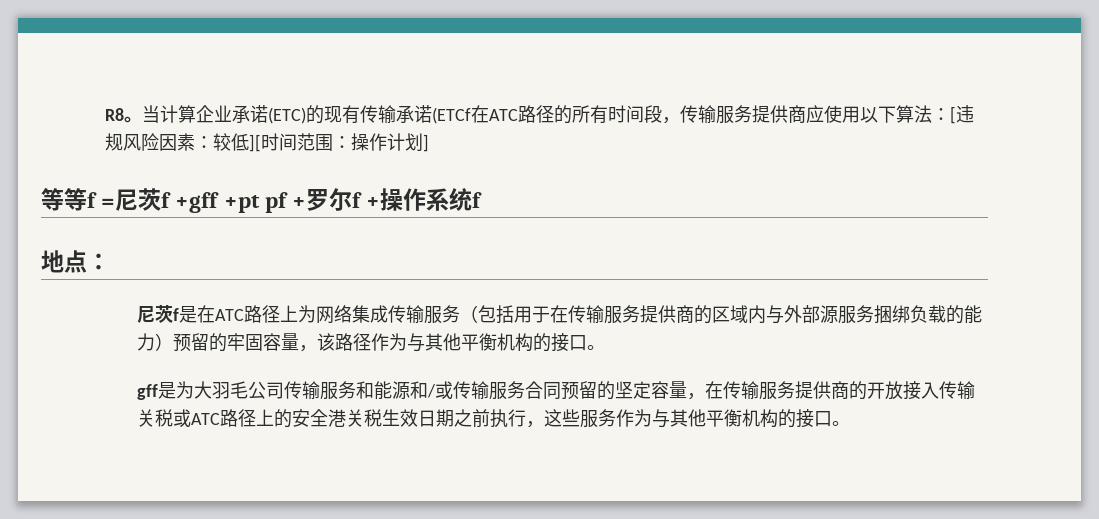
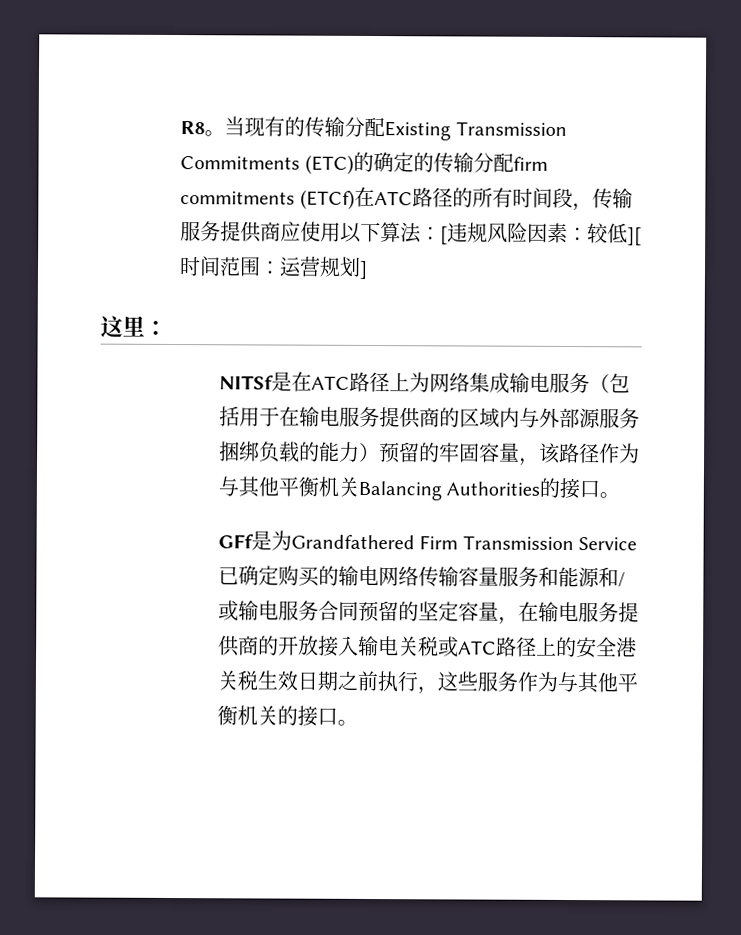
- 当计算企业承诺(ETC)的现有传输承诺(ETCf在ATC路径的所有时间段，传输服务提供商应使用以下算法：[违规风险因素：较低][时间范围：操作计划]
+ 当现有的传输分配Existing Transmission Commitments (ETC)的确定的传输分配firm commitments (ETCf)在ATC路径的所有时间段，传输服务提供商应使用以下算法：[违规风险因素：较低][时间范围：运营规划]
- 等等f =尼茨f +gff +pt pf +罗尔f +操作系统f
- 地点：
+ 这里：
- 尼茨f是在ATC路径上为网络集成传输服务（包括用于在传输服务提供商的区域内与外部源服务捆绑负载的能力）预留的牢固容量，该路径作为与其他平衡机构的接口。
+ NITSf是在ATC路径上为网络集成输电服务（包括用于在输电服务提供商的区域内与外部源服务捆绑负载的能力）预留的牢固容量，该路径作为与其他平衡机关Balancing Authorities的接口。
- gff是为大羽毛公司传输服务和能源和/或传输服务合同预留的坚定容量，在传输服务提供商的开放接入传输关税或ATC路径上的安全港关税生效日期之前执行，这些服务作为与其他平衡机构的接口。
+ GFf是为Grandfathered Firm Transmission Service已确定购买的输电网络传输容量服务和能源和/或输电服务合同预留的坚定容量，在输电服务提供商的开放接入输电关税或ATC路径上的安全港关税生效日期之前执行，这些服务作为与其他平衡机关的接口。

